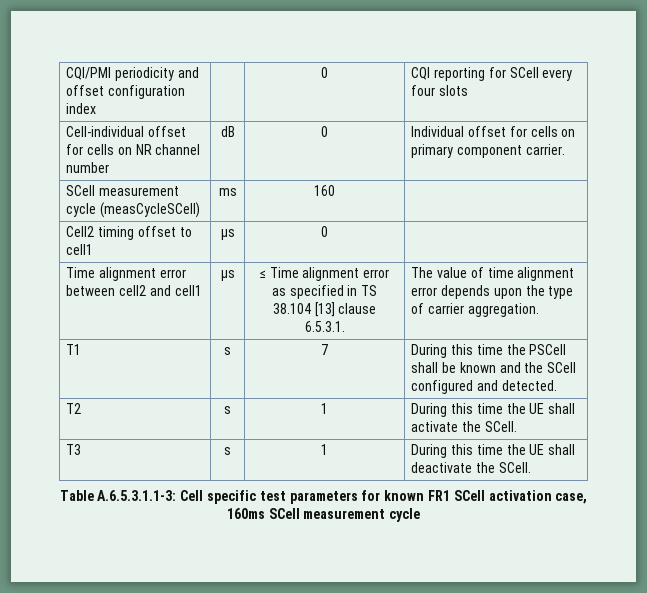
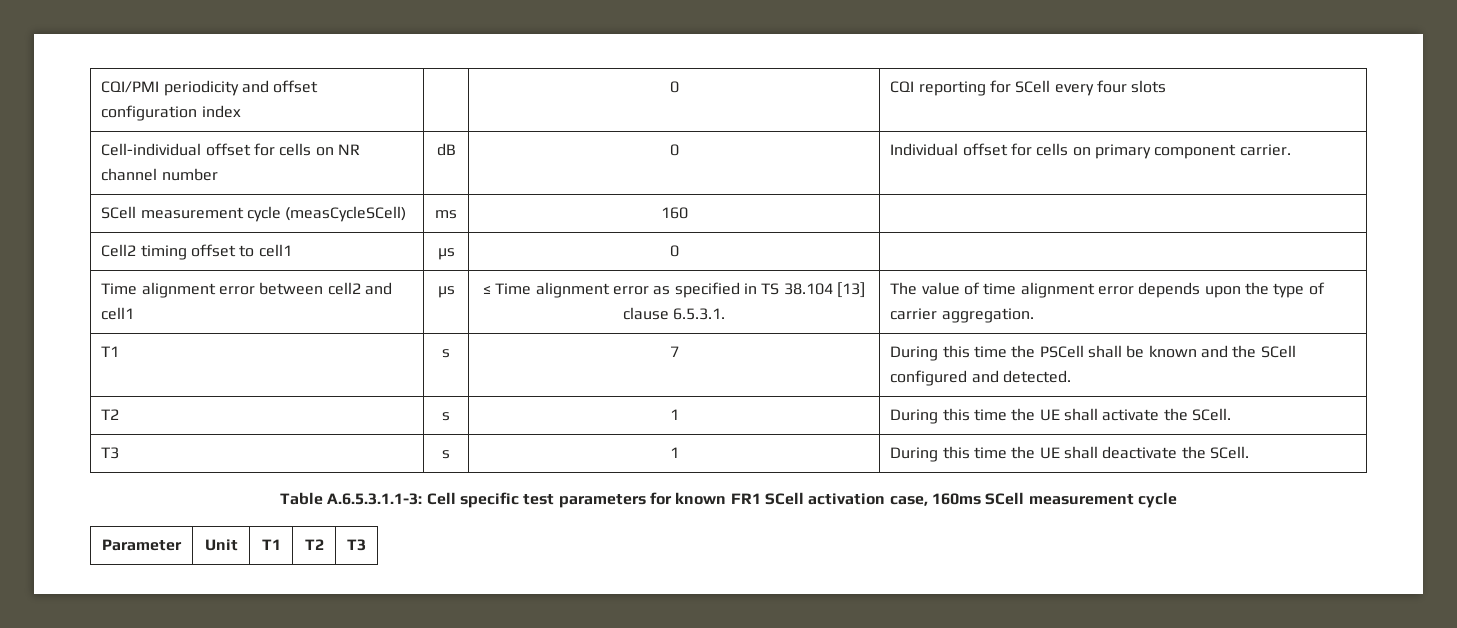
+ Parameter | Unit | T1 | T2 | T3

